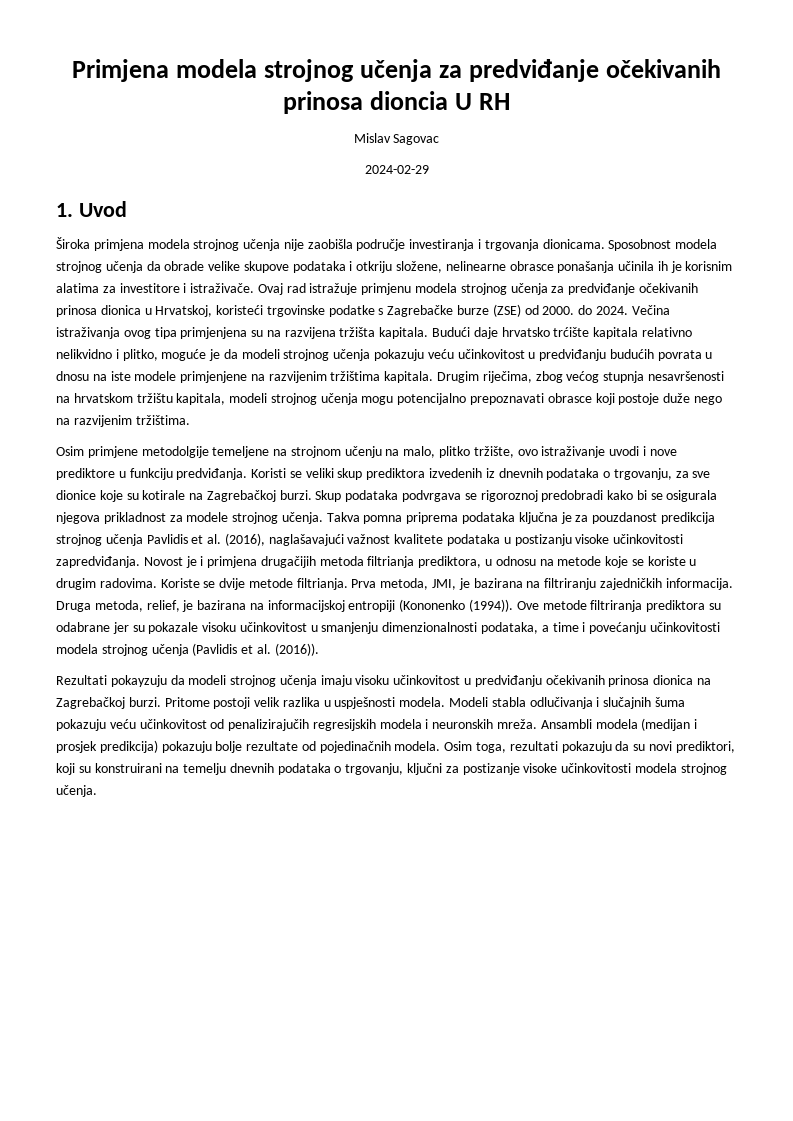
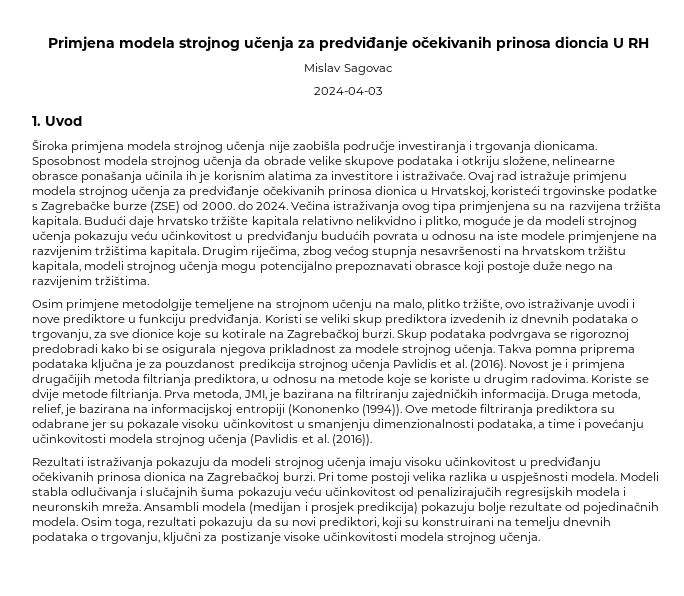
- 2024-02-29
+ 2024-04-03
- Budući daje hrvatsko trćište kapitala relativno nelikvidno i plitko, moguće je da modeli strojnog učenja pokazuju veću učinkovitost u predviđanju budućih povrata u dnosu na iste modele primjenjene na razvijenim tržištima kapitala.
+ Budući daje hrvatsko tržište kapitala relativno nelikvidno i plitko, moguće je da modeli strojnog učenja pokazuju veću učinkovitost u predviđanju budućih povrata u odnosu na iste modele primjenjene na razvijenim tržištima kapitala.
- Takva pomna priprema podataka ključna je za pouzdanost predikcija strojnog učenja Pavlidis et al. (2016), naglašavajući važnost kvalitete podataka u postizanju visoke učinkovitosti zapredviđanja.
+ Takva pomna priprema podataka ključna je za pouzdanost predikcija strojnog učenja Pavlidis et al. (2016).
- Rezultati pokayzuju da modeli strojnog učenja imaju visoku učinkovitost u predviđanju očekivanih prinosa dionica na Zagrebačkoj burzi.
+ Rezultati istraživanja pokazuju da modeli strojnog učenja imaju visoku učinkovitost u predviđanju očekivanih prinosa dionica na Zagrebačkoj burzi.
- Pritome postoji velik razlika u uspješnosti modela.
+ Pri tome postoji velika razlika u uspješnosti modela.

